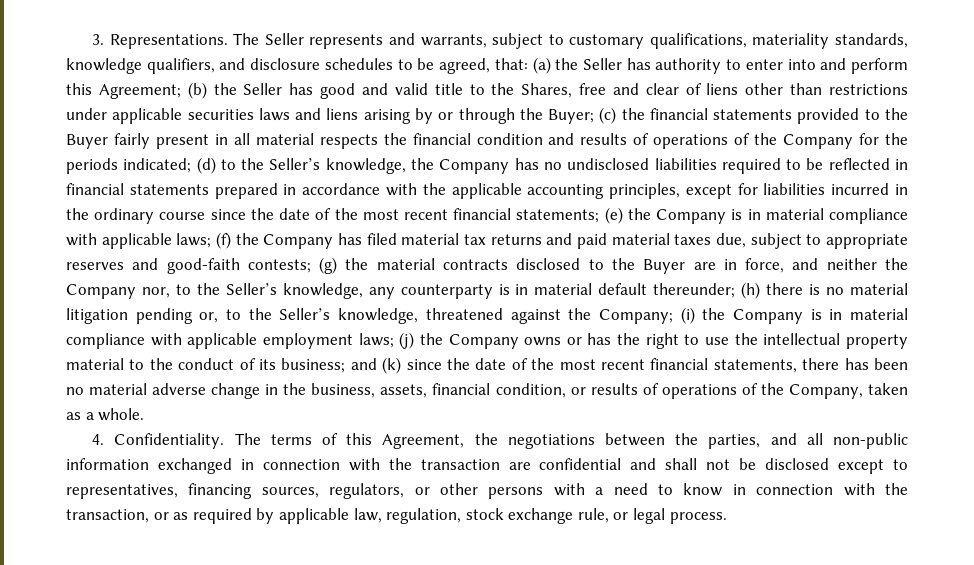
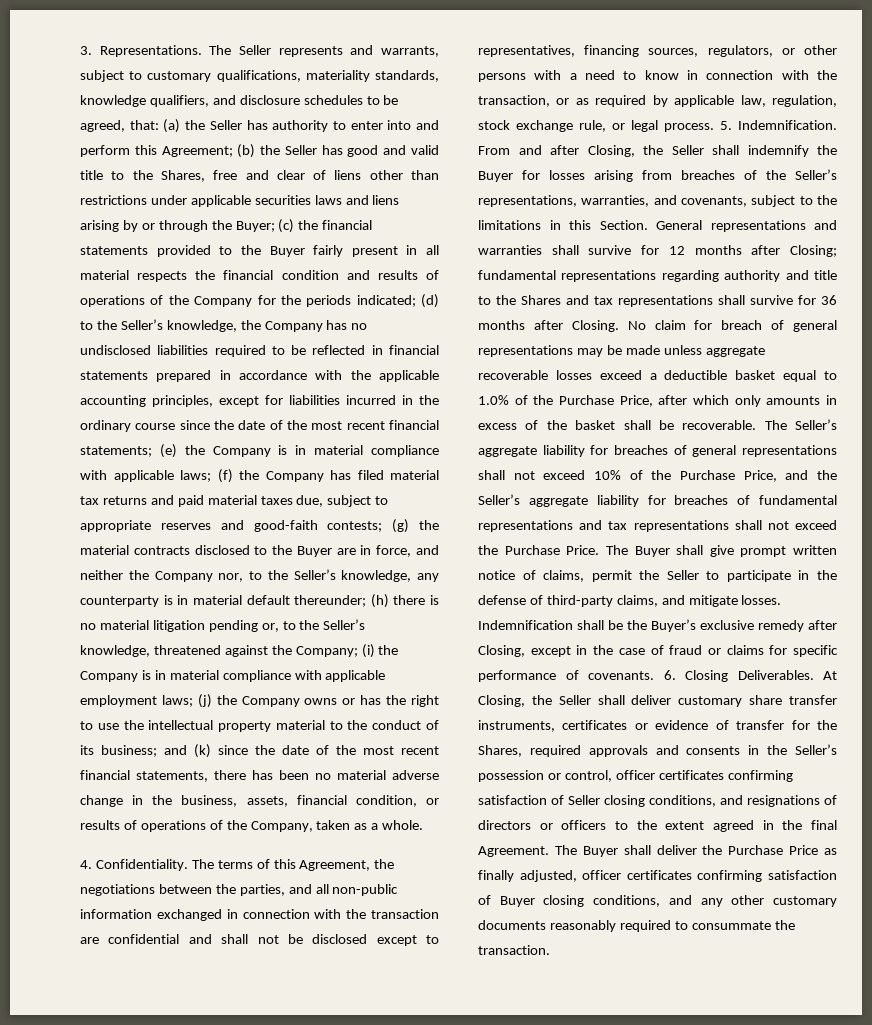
+ 5. Indemnification. From and after Closing, the Seller shall indemnify the Buyer for losses arising from breaches of the Seller’s representations, warranties, and covenants, subject to the limitations in this Section. General representations and warranties shall survive for 12 months after Closing; fundamental representations regarding authority and title to the Shares and tax representations shall survive for 36 months after Closing. No claim for breach of general representations may be made unless aggregate recoverable losses exceed a deductible basket equal to 1.0% of the Purchase Price, after which only amounts in excess of the basket shall be recoverable. The Seller’s aggregate liability for breaches of general representations shall not exceed 10% of the Purchase Price, and the Seller’s aggregate liability for breaches of fundamental representations and tax representations shall not exceed the Purchase Price. The Buyer shall give prompt written notice of claims, permit the Seller to participate in the defense of third-party claims, and mitigate losses. Indemnification shall be the Buyer’s exclusive remedy after Closing, except in the case of fraud or claims for specific performance of covenants. 6. Closing Deliverables. At Closing, the Seller shall deliver customary share transfer instruments, certificates or evidence of transfer for the Shares, required approvals and consents in the Seller’s possession or control, officer certificates confirming satisfaction of Seller closing conditions, and resignations of directors or officers to the extent agreed in the final Agreement. The Buyer shall deliver the Purchase Price as finally adjusted, officer certificates confirming satisfaction of Buyer closing conditions, and any other customary documents reasonably required to consummate the transaction.

